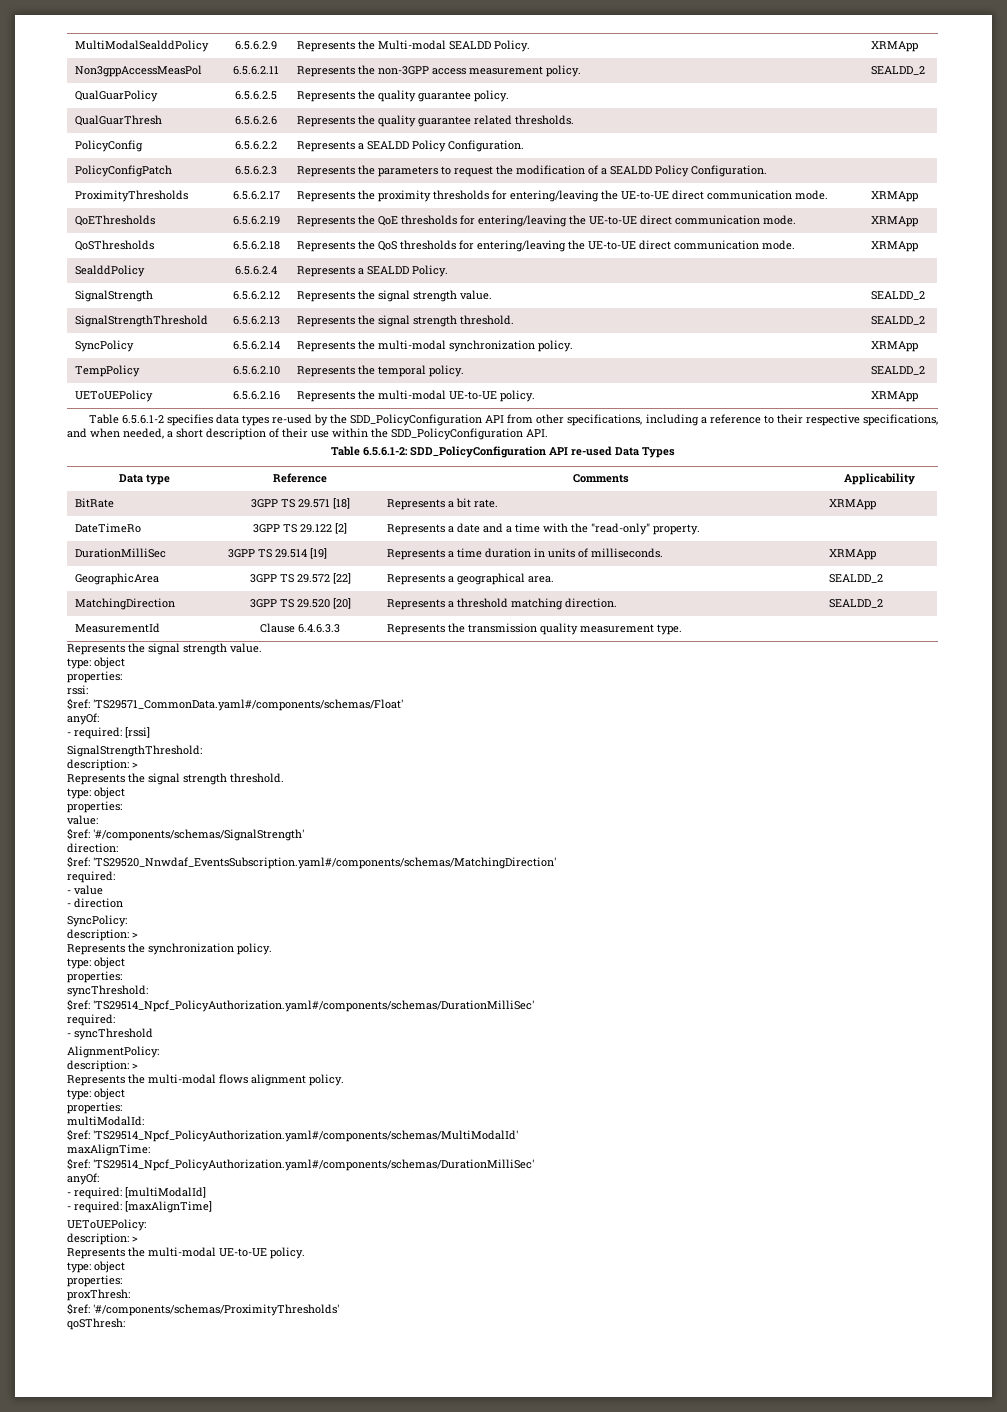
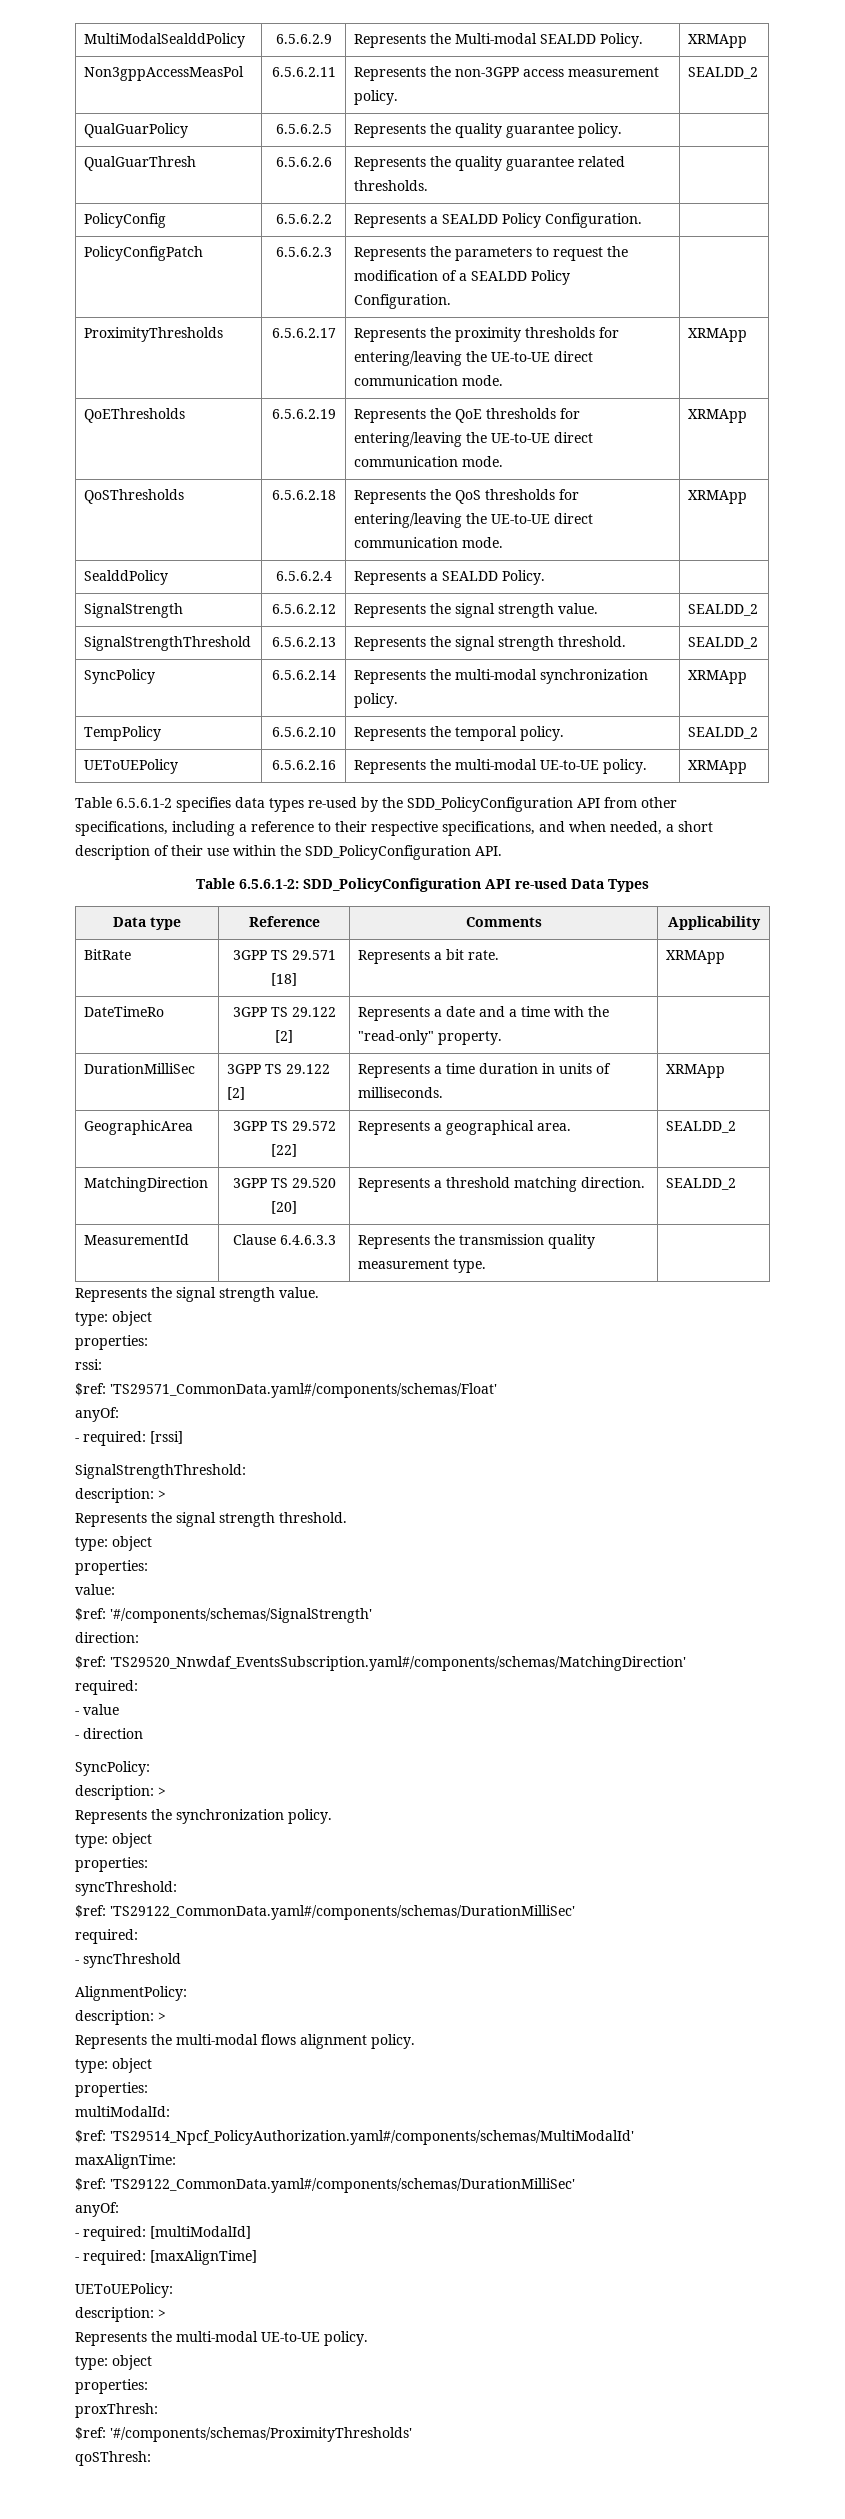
- DurationMilliSec | 3GPP TS 29.514 [19] | Represents a time duration in units of milliseconds. | XRMApp
+ DurationMilliSec | 3GPP TS 29.122 [2] | Represents a time duration in units of milliseconds. | XRMApp
  syncThreshold:
- $ref: 'TS29514_Npcf_PolicyAuthorization.yaml#/components/schemas/DurationMilliSec'
+ $ref: 'TS29122_CommonData.yaml#/components/schemas/DurationMilliSec'
  maxAlignTime:
- $ref: 'TS29514_Npcf_PolicyAuthorization.yaml#/components/schemas/DurationMilliSec'
+ $ref: 'TS29122_CommonData.yaml#/components/schemas/DurationMilliSec'

